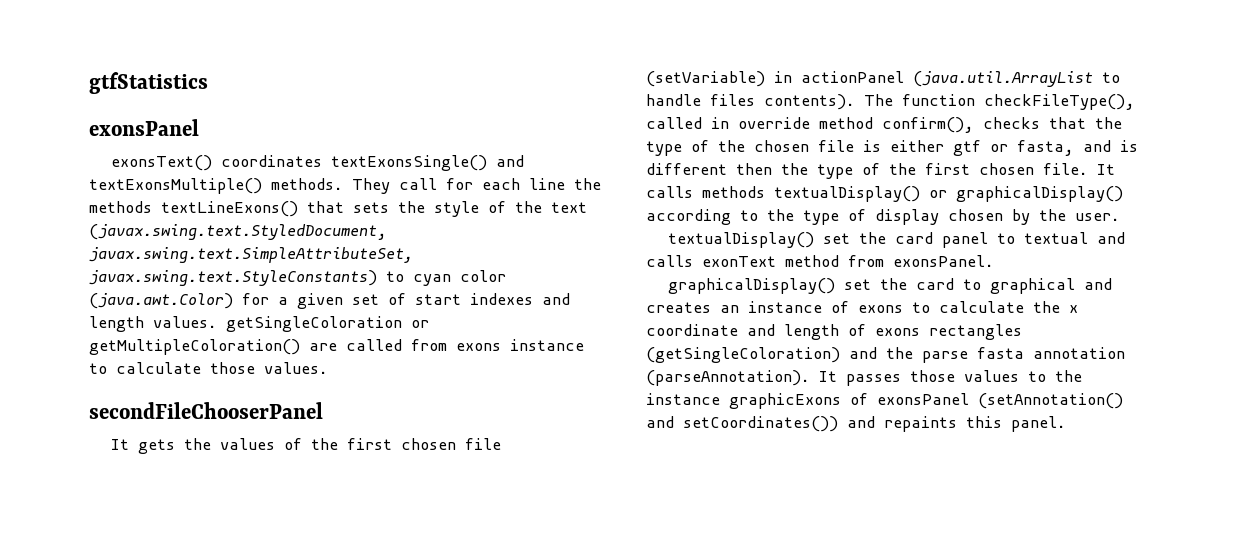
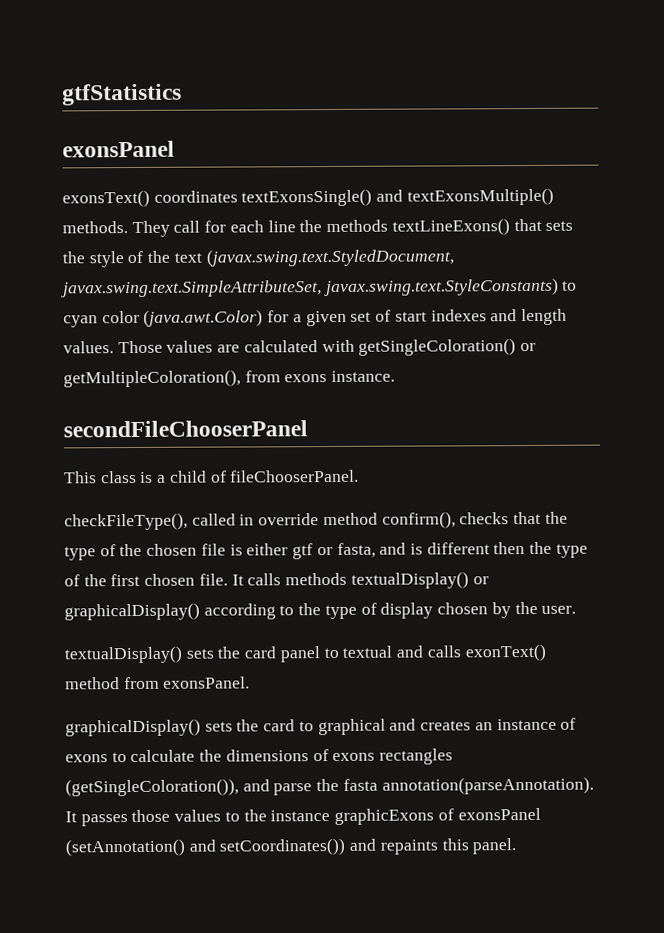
- They call for each line the methods textLineExons() that sets the style of the text (javax.swing.text.StyledDocument, javax.swing.text.SimpleAttributeSet, javax.swing.text.StyleConstants) to cyan color (java.awt.Color) for a given set of start indexes and length values. getSingleColoration or getMultipleColoration() are called from exons instance to calculate those values.
+ They call for each line the methods textLineExons() that sets the style of the text (javax.swing.text.StyledDocument, javax.swing.text.SimpleAttributeSet, javax.swing.text.StyleConstants) to cyan color (java.awt.Color) for a given set of start indexes and length values. Those values are calculated with getSingleColoration() or getMultipleColoration(), from exons instance.
  secondFileChooserPanel
- It gets the values of the first chosen file (setVariable) in actionPanel (java.util.ArrayList to handle files contents). The function checkFileType(), called in override method confirm(), checks that the type of the chosen file is either gtf or fasta, and is different then the type of the first chosen file.
+ This class is a child of fileChooserPanel.
+ checkFileType(), called in override method confirm(), checks that the type of the chosen file is either gtf or fasta, and is different then the type of the first chosen file.
- textualDisplay() set the card panel to textual and calls exonText method from exonsPanel.
+ textualDisplay() sets the card panel to textual and calls exonText() method from exonsPanel.
- graphicalDisplay() set the card to graphical and creates an instance of exons to calculate the x coordinate and length of exons rectangles (getSingleColoration) and the parse fasta annotation (parseAnnotation).
+ graphicalDisplay() sets the card to graphical and creates an instance of exons to calculate the dimensions of exons rectangles (getSingleColoration()), and parse the fasta annotation(parseAnnotation).

